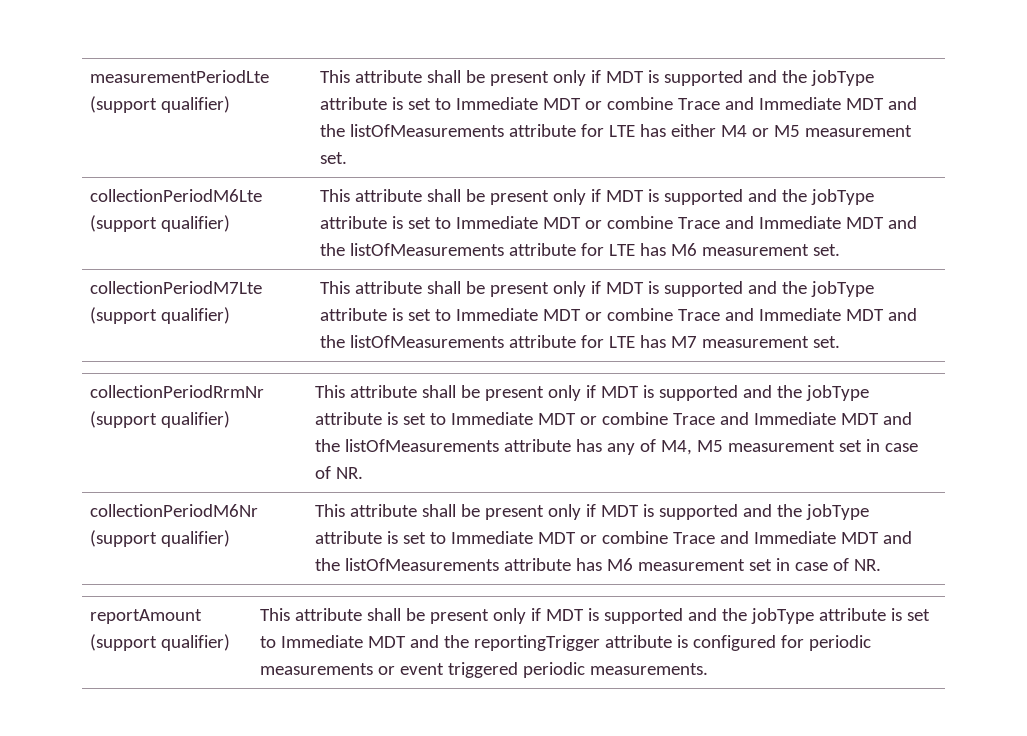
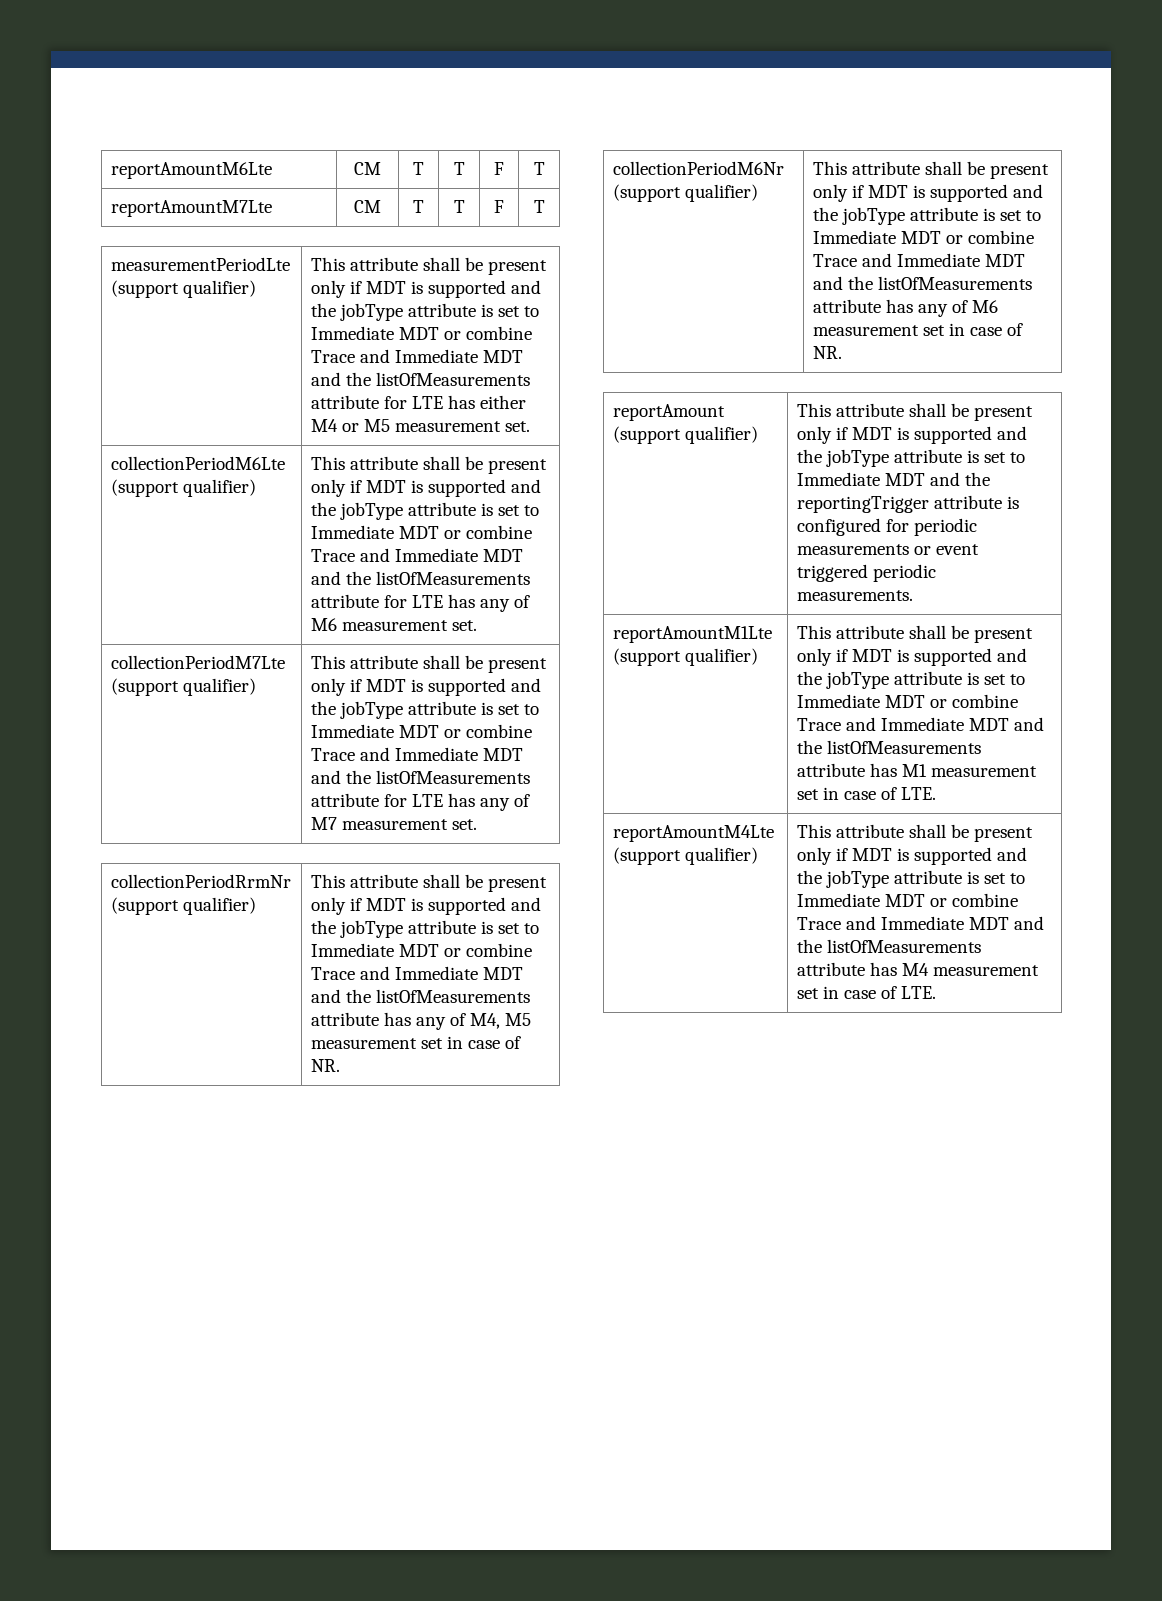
+ reportAmountM6Lte | CM | T | T | F | T
+ reportAmountM7Lte | CM | T | T | F | T
- collectionPeriodM6Lte (support qualifier) | This attribute shall be present only if MDT is supported and the jobType attribute is set to Immediate MDT or combine Trace and Immediate MDT and the listOfMeasurements attribute for LTE has M6 measurement set.
+ collectionPeriodM6Lte (support qualifier) | This attribute shall be present only if MDT is supported and the jobType attribute is set to Immediate MDT or combine Trace and Immediate MDT and the listOfMeasurements attribute for LTE has any of M6 measurement set.
- collectionPeriodM7Lte (support qualifier) | This attribute shall be present only if MDT is supported and the jobType attribute is set to Immediate MDT or combine Trace and Immediate MDT and the listOfMeasurements attribute for LTE has M7 measurement set.
+ collectionPeriodM7Lte (support qualifier) | This attribute shall be present only if MDT is supported and the jobType attribute is set to Immediate MDT or combine Trace and Immediate MDT and the listOfMeasurements attribute for LTE has any of M7 measurement set.
- This attribute shall be present only if MDT is supported and the jobType attribute is set to Immediate MDT or combine Trace and Immediate MDT and the listOfMeasurements attribute has M6 measurement set in case of NR.
+ This attribute shall be present only if MDT is supported and the jobType attribute is set to Immediate MDT or combine Trace and Immediate MDT and the listOfMeasurements attribute has any of M6 measurement set in case of NR.
+ reportAmountM1Lte (support qualifier) | This attribute shall be present only if MDT is supported and the jobType attribute is set to Immediate MDT or combine Trace and Immediate MDT and the listOfMeasurements attribute has M1 measurement set in case of LTE.
+ reportAmountM4Lte (support qualifier) | This attribute shall be present only if MDT is supported and the jobType attribute is set to Immediate MDT or combine Trace and Immediate MDT and the listOfMeasurements attribute has M4 measurement set in case of LTE.

